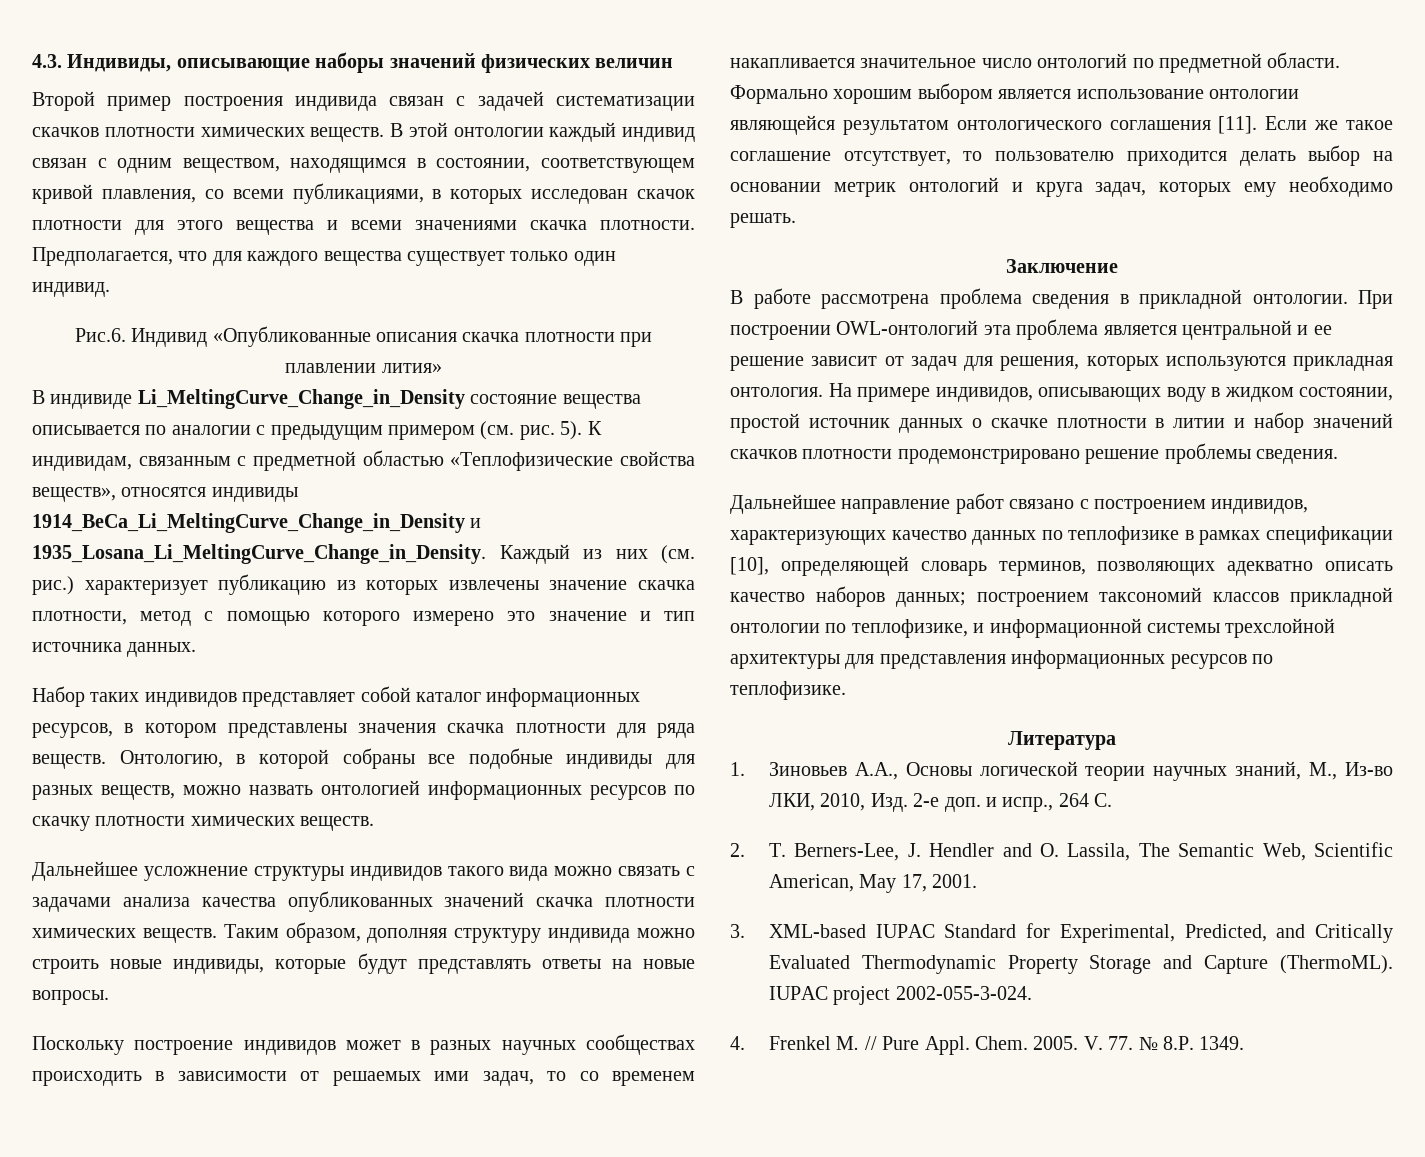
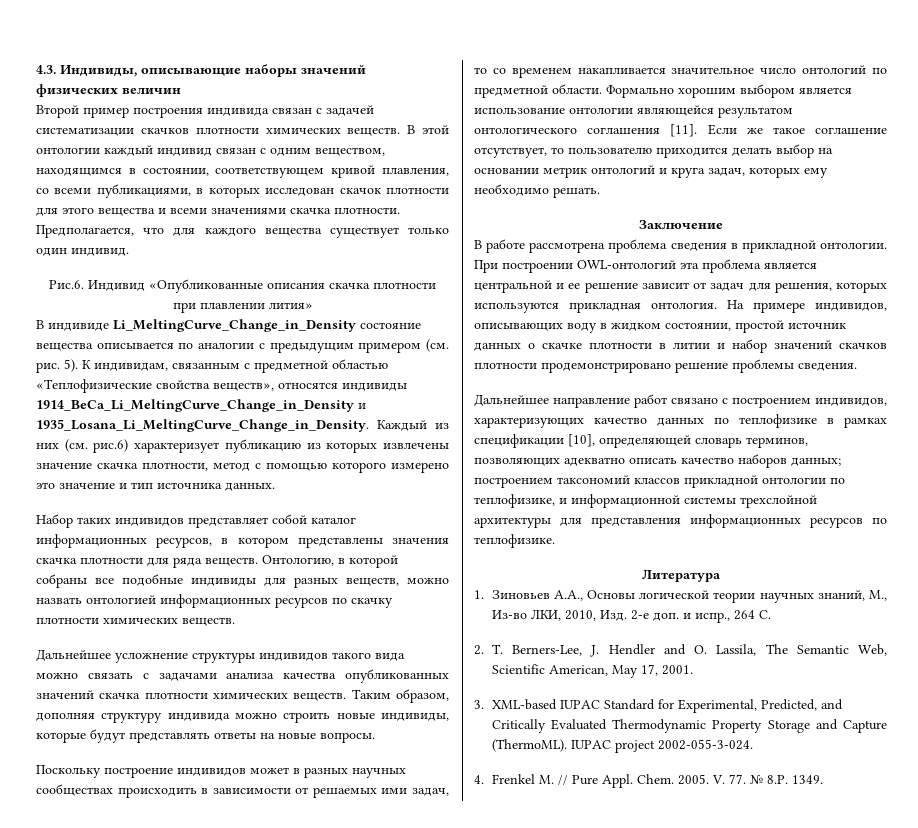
- Каждый из них (см. рис.) характеризует публикацию из которых извлечены значение скачка плотности, метод с помощью которого измерено это значение и тип источника данных.
+ Каждый из них (см. рис.6) характеризует публикацию из которых извлечены значение скачка плотности, метод с помощью которого измерено это значение и тип источника данных.

